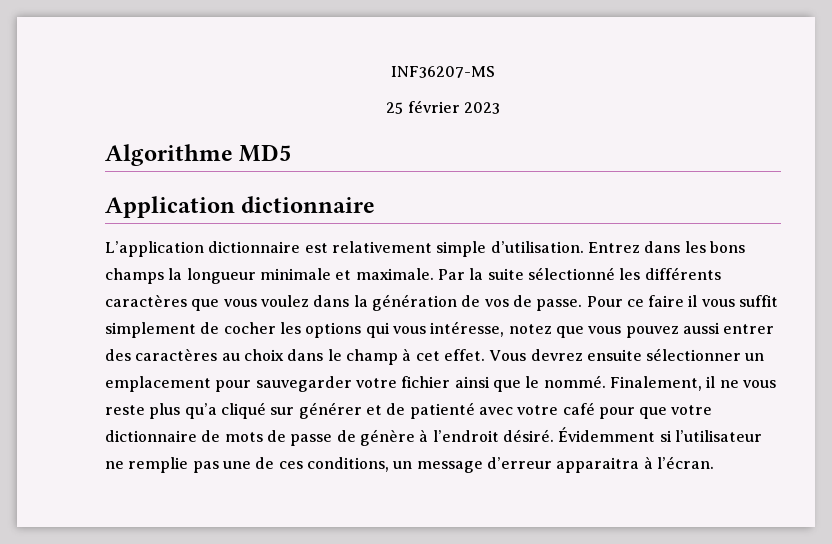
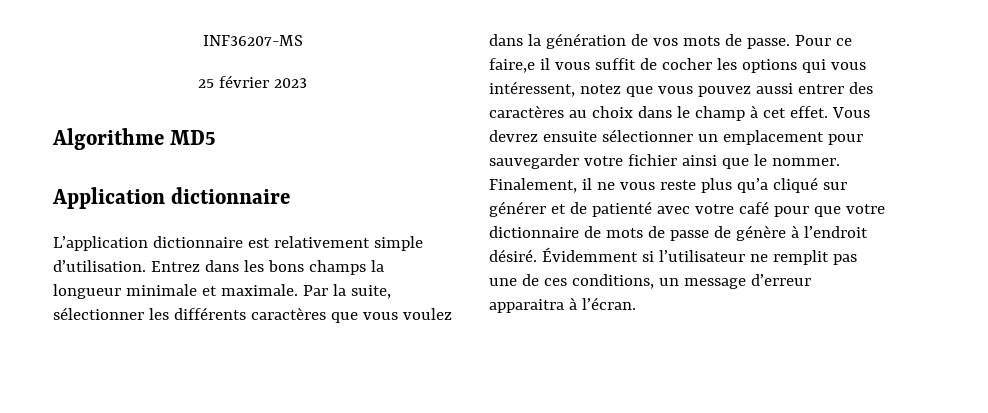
- Par la suite sélectionné les différents caractères que vous voulez dans la génération de vos de passe.
+ Par la suite, sélectionner les différents caractères que vous voulez dans la génération de vos mots de passe.
- Pour ce faire il vous suffit simplement de cocher les options qui vous intéresse, notez que vous pouvez aussi entrer des caractères au choix dans le champ à cet effet.
+ Pour ce faire,e il vous suffit de cocher les options qui vous intéressent, notez que vous pouvez aussi entrer des caractères au choix dans le champ à cet effet.
- Vous devrez ensuite sélectionner un emplacement pour sauvegarder votre fichier ainsi que le nommé.
+ Vous devrez ensuite sélectionner un emplacement pour sauvegarder votre fichier ainsi que le nommer.
- Évidemment si l’utilisateur ne remplie pas une de ces conditions, un message d’erreur apparaitra à l’écran.
+ Évidemment si l’utilisateur ne remplit pas une de ces conditions, un message d’erreur apparaitra à l’écran.

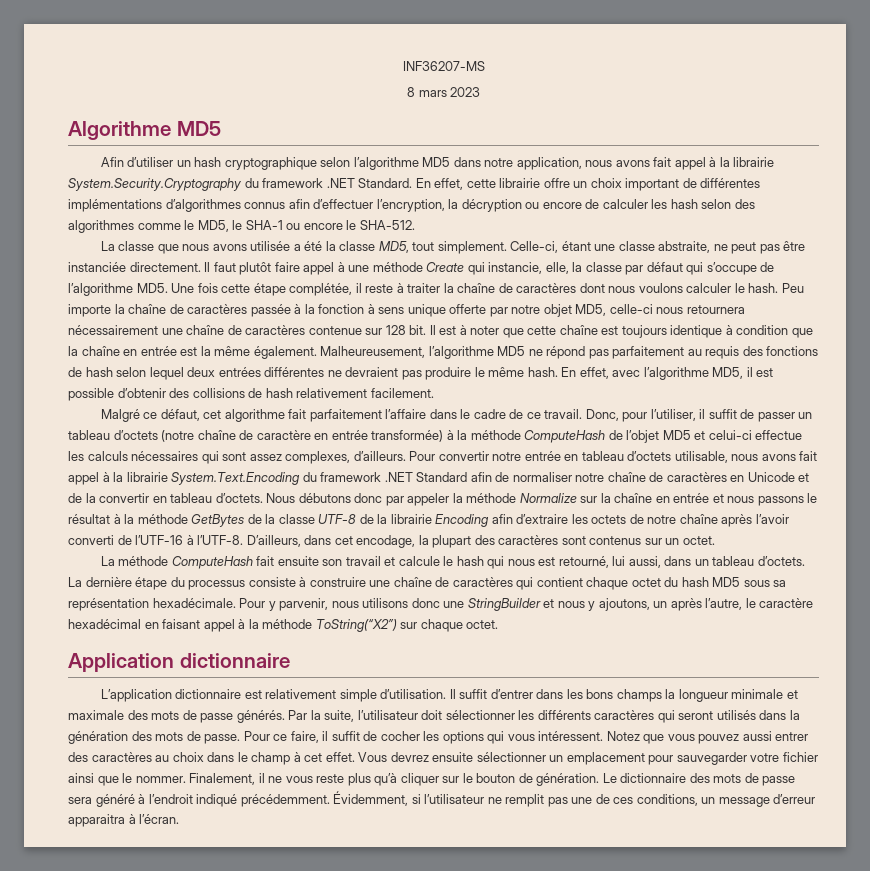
- 25 février 2023
+ 8 mars 2023
+ Afin d’utiliser un hash cryptographique selon l’algorithme MD5 dans notre application, nous avons fait appel à la librairie System.Security.Cryptography du framework .NET Standard. En effet, cette librairie offre un choix important de différentes implémentations d’algorithmes connus afin d’effectuer l’encryption, la décryption ou encore de calculer les hash selon des algorithmes comme le MD5, le SHA-1 ou encore le SHA-512.
+ La classe que nous avons utilisée a été la classe MD5, tout simplement. Celle-ci, étant une classe abstraite, ne peut pas être instanciée directement. Il faut plutôt faire appel à une méthode Create qui instancie, elle, la classe par défaut qui s’occupe de l’algorithme MD5. Une fois cette étape complétée, il reste à traiter la chaîne de caractères dont nous voulons calculer le hash. Peu importe la chaîne de caractères passée à la fonction à sens unique offerte par notre objet MD5, celle-ci nous retournera nécessairement une chaîne de caractères contenue sur 128 bit. Il est à noter que cette chaîne est toujours identique à condition que la chaîne en entrée est la même également. Malheureusement, l’algorithme MD5 ne répond pas parfaitement au requis des fonctions de hash selon lequel deux entrées différentes ne devraient pas produire le même hash. En effet, avec l’algorithme MD5, il est possible d’obtenir des collisions de hash relativement facilement.
+ Malgré ce défaut, cet algorithme fait parfaitement l’affaire dans le cadre de ce travail. Donc, pour l’utiliser, il suffit de passer un tableau d’octets (notre chaîne de caractère en entrée transformée) à la méthode ComputeHash de l’objet MD5 et celui-ci effectue les calculs nécessaires qui sont assez complexes, d’ailleurs. Pour convertir notre entrée en tableau d’octets utilisable, nous avons fait appel à la librairie System.Text.Encoding du framework .NET Standard afin de normaliser notre chaîne de caractères en Unicode et de la convertir en tableau d’octets. Nous débutons donc par appeler la méthode Normalize sur la chaîne en entrée et nous passons le résultat à la méthode GetBytes de la classe UTF-8 de la librairie Encoding afin d’extraire les octets de notre chaîne après l’avoir converti de l’UTF-16 à l’UTF-8. D’ailleurs, dans cet encodage, la plupart des caractères sont contenus sur un octet.
+ La méthode ComputeHash fait ensuite son travail et calcule le hash qui nous est retourné, lui aussi, dans un tableau d’octets. La dernière étape du processus consiste à construire une chaîne de caractères qui contient chaque octet du hash MD5 sous sa représentation hexadécimale. Pour y parvenir, nous utilisons donc une StringBuilder et nous y ajoutons, un après l’autre, le caractère hexadécimal en faisant appel à la méthode ToString(“X2”) sur chaque octet.
- Entrez dans les bons champs la longueur minimale et maximale.
+ Il suffit d’entrer dans les bons champs la longueur minimale et maximale des mots de passe générés.
- Par la suite, sélectionner les différents caractères que vous voulez dans la génération de vos mots de passe.
+ Par la suite, l’utilisateur doit sélectionner les différents caractères qui seront utilisés dans la génération des mots de passe.
- Pour ce faire,e il vous suffit de cocher les options qui vous intéressent, notez que vous pouvez aussi entrer des caractères au choix dans le champ à cet effet.
+ Pour ce faire, il suffit de cocher les options qui vous intéressent. Notez que vous pouvez aussi entrer des caractères au choix dans le champ à cet effet.
- Finalement, il ne vous reste plus qu’a cliqué sur générer et de patienté avec votre café pour que votre dictionnaire de mots de passe de génère à l’endroit désiré. Évidemment si l’utilisateur ne remplit pas une de ces conditions, un message d’erreur apparaitra à l’écran.
+ Finalement, il ne vous reste plus qu’à cliquer sur le bouton de génération. Le dictionnaire des mots de passe sera généré à l’endroit indiqué précédemment. Évidemment, si l’utilisateur ne remplit pas une de ces conditions, un message d’erreur apparaitra à l’écran.

